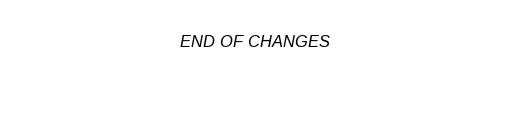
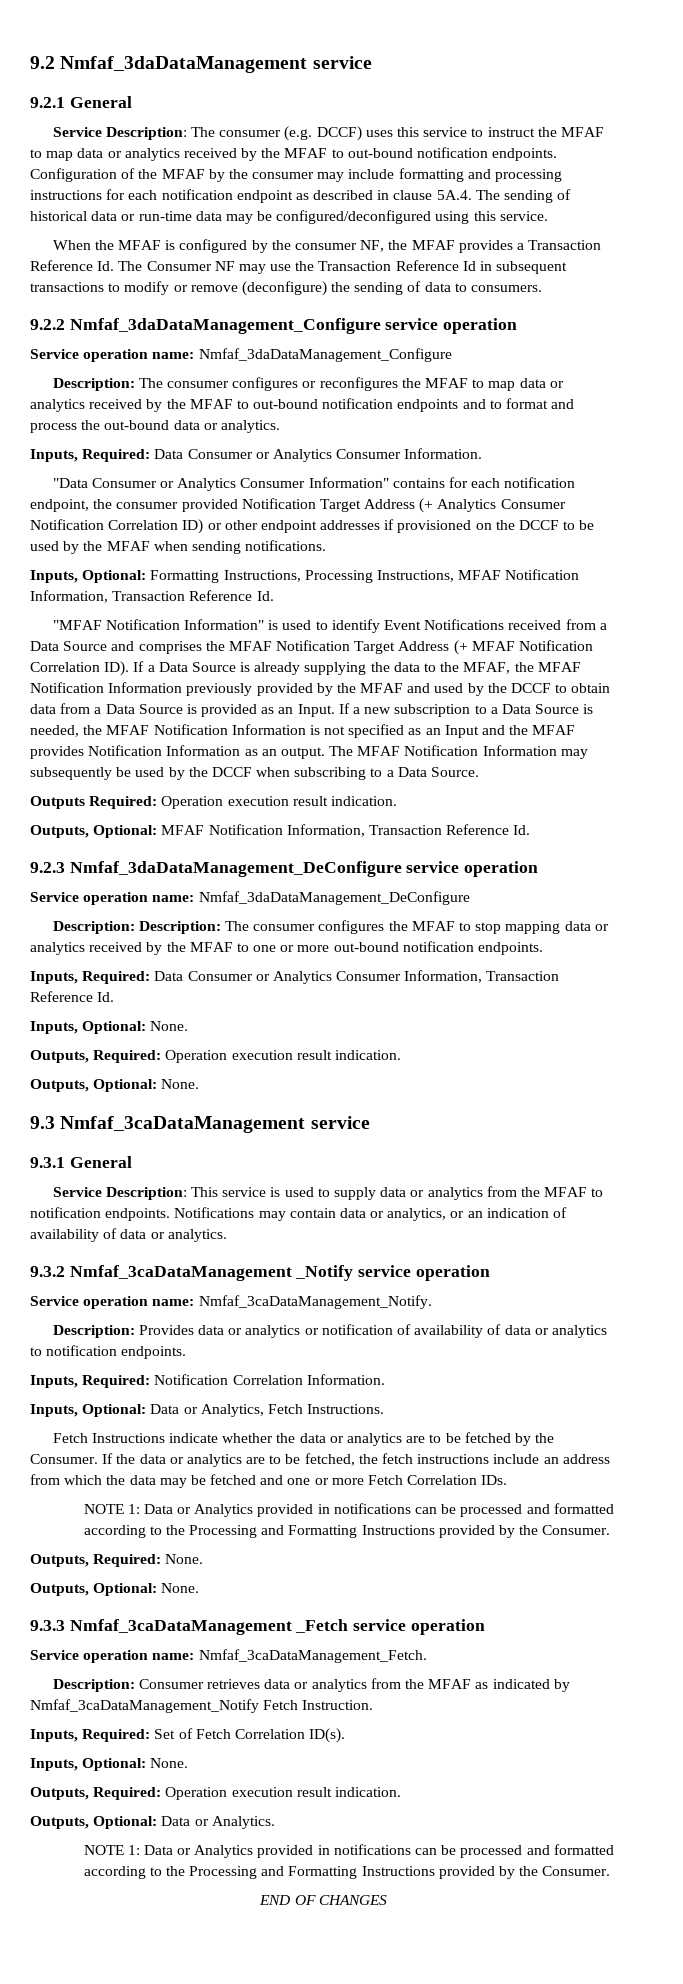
+ 9.2 Nmfaf_3daDataManagement service
+ 9.2.1 General
+ Service Description: The consumer (e.g. DCCF) uses this service to instruct the MFAF to map data or analytics received by the MFAF to out-bound notification endpoints. Configuration of the MFAF by the consumer may include formatting and processing instructions for each notification endpoint as described in clause 5A.4. The sending of historical data or run-time data may be configured/deconfigured using this service.
+ When the MFAF is configured by the consumer NF, the MFAF provides a Transaction Reference Id. The Consumer NF may use the Transaction Reference Id in subsequent transactions to modify or remove (deconfigure) the sending of data to consumers.
+ 9.2.2 Nmfaf_3daDataManagement_Configure service operation
+ Service operation name: Nmfaf_3daDataManagement_Configure
+ Description: The consumer configures or reconfigures the MFAF to map data or analytics received by the MFAF to out-bound notification endpoints and to format and process the out-bound data or analytics.
+ Inputs, Required: Data Consumer or Analytics Consumer Information.
+ "Data Consumer or Analytics Consumer Information" contains for each notification endpoint, the consumer provided Notification Target Address (+ Analytics Consumer Notification Correlation ID) or other endpoint addresses if provisioned on the DCCF to be used by the MFAF when sending notifications.
+ Inputs, Optional: Formatting Instructions, Processing Instructions, MFAF Notification Information, Transaction Reference Id.
+ "MFAF Notification Information" is used to identify Event Notifications received from a Data Source and comprises the MFAF Notification Target Address (+ MFAF Notification Correlation ID). If a Data Source is already supplying the data to the MFAF, the MFAF Notification Information previously provided by the MFAF and used by the DCCF to obtain data from a Data Source is provided as an Input. If a new subscription to a Data Source is needed, the MFAF Notification Information is not specified as an Input and the MFAF provides Notification Information as an output. The MFAF Notification Information may subsequently be used by the DCCF when subscribing to a Data Source.
+ Outputs Required: Operation execution result indication.
+ Outputs, Optional: MFAF Notification Information, Transaction Reference Id.
+ 9.2.3 Nmfaf_3daDataManagement_DeConfigure service operation
+ Service operation name: Nmfaf_3daDataManagement_DeConfigure
+ Description: Description: The consumer configures the MFAF to stop mapping data or analytics received by the MFAF to one or more out-bound notification endpoints.
+ Inputs, Required: Data Consumer or Analytics Consumer Information, Transaction Reference Id.
+ Inputs, Optional: None.
+ Outputs, Required: Operation execution result indication.
+ Outputs, Optional: None.
+ 9.3 Nmfaf_3caDataManagement service
+ 9.3.1 General
+ Service Description: This service is used to supply data or analytics from the MFAF to notification endpoints. Notifications may contain data or analytics, or an indication of availability of data or analytics.
+ 9.3.2 Nmfaf_3caDataManagement _Notify service operation
+ Service operation name: Nmfaf_3caDataManagement_Notify.
+ Description: Provides data or analytics or notification of availability of data or analytics to notification endpoints.
+ Inputs, Required: Notification Correlation Information.
+ Inputs, Optional: Data or Analytics, Fetch Instructions.
+ Fetch Instructions indicate whether the data or analytics are to be fetched by the Consumer. If the data or analytics are to be fetched, the fetch instructions include an address from which the data may be fetched and one or more Fetch Correlation IDs.
+ NOTE 1: Data or Analytics provided in notifications can be processed and formatted according to the Processing and Formatting Instructions provided by the Consumer.
+ Outputs, Required: None.
+ Outputs, Optional: None.
+ 9.3.3 Nmfaf_3caDataManagement _Fetch service operation
+ Service operation name: Nmfaf_3caDataManagement_Fetch.
+ Description: Consumer retrieves data or analytics from the MFAF as indicated by Nmfaf_3caDataManagement_Notify Fetch Instruction.
+ Inputs, Required: Set of Fetch Correlation ID(s).
+ Inputs, Optional: None.
+ Outputs, Required: Operation execution result indication.
+ Outputs, Optional: Data or Analytics.
+ NOTE 1: Data or Analytics provided in notifications can be processed and formatted according to the Processing and Formatting Instructions provided by the Consumer.

